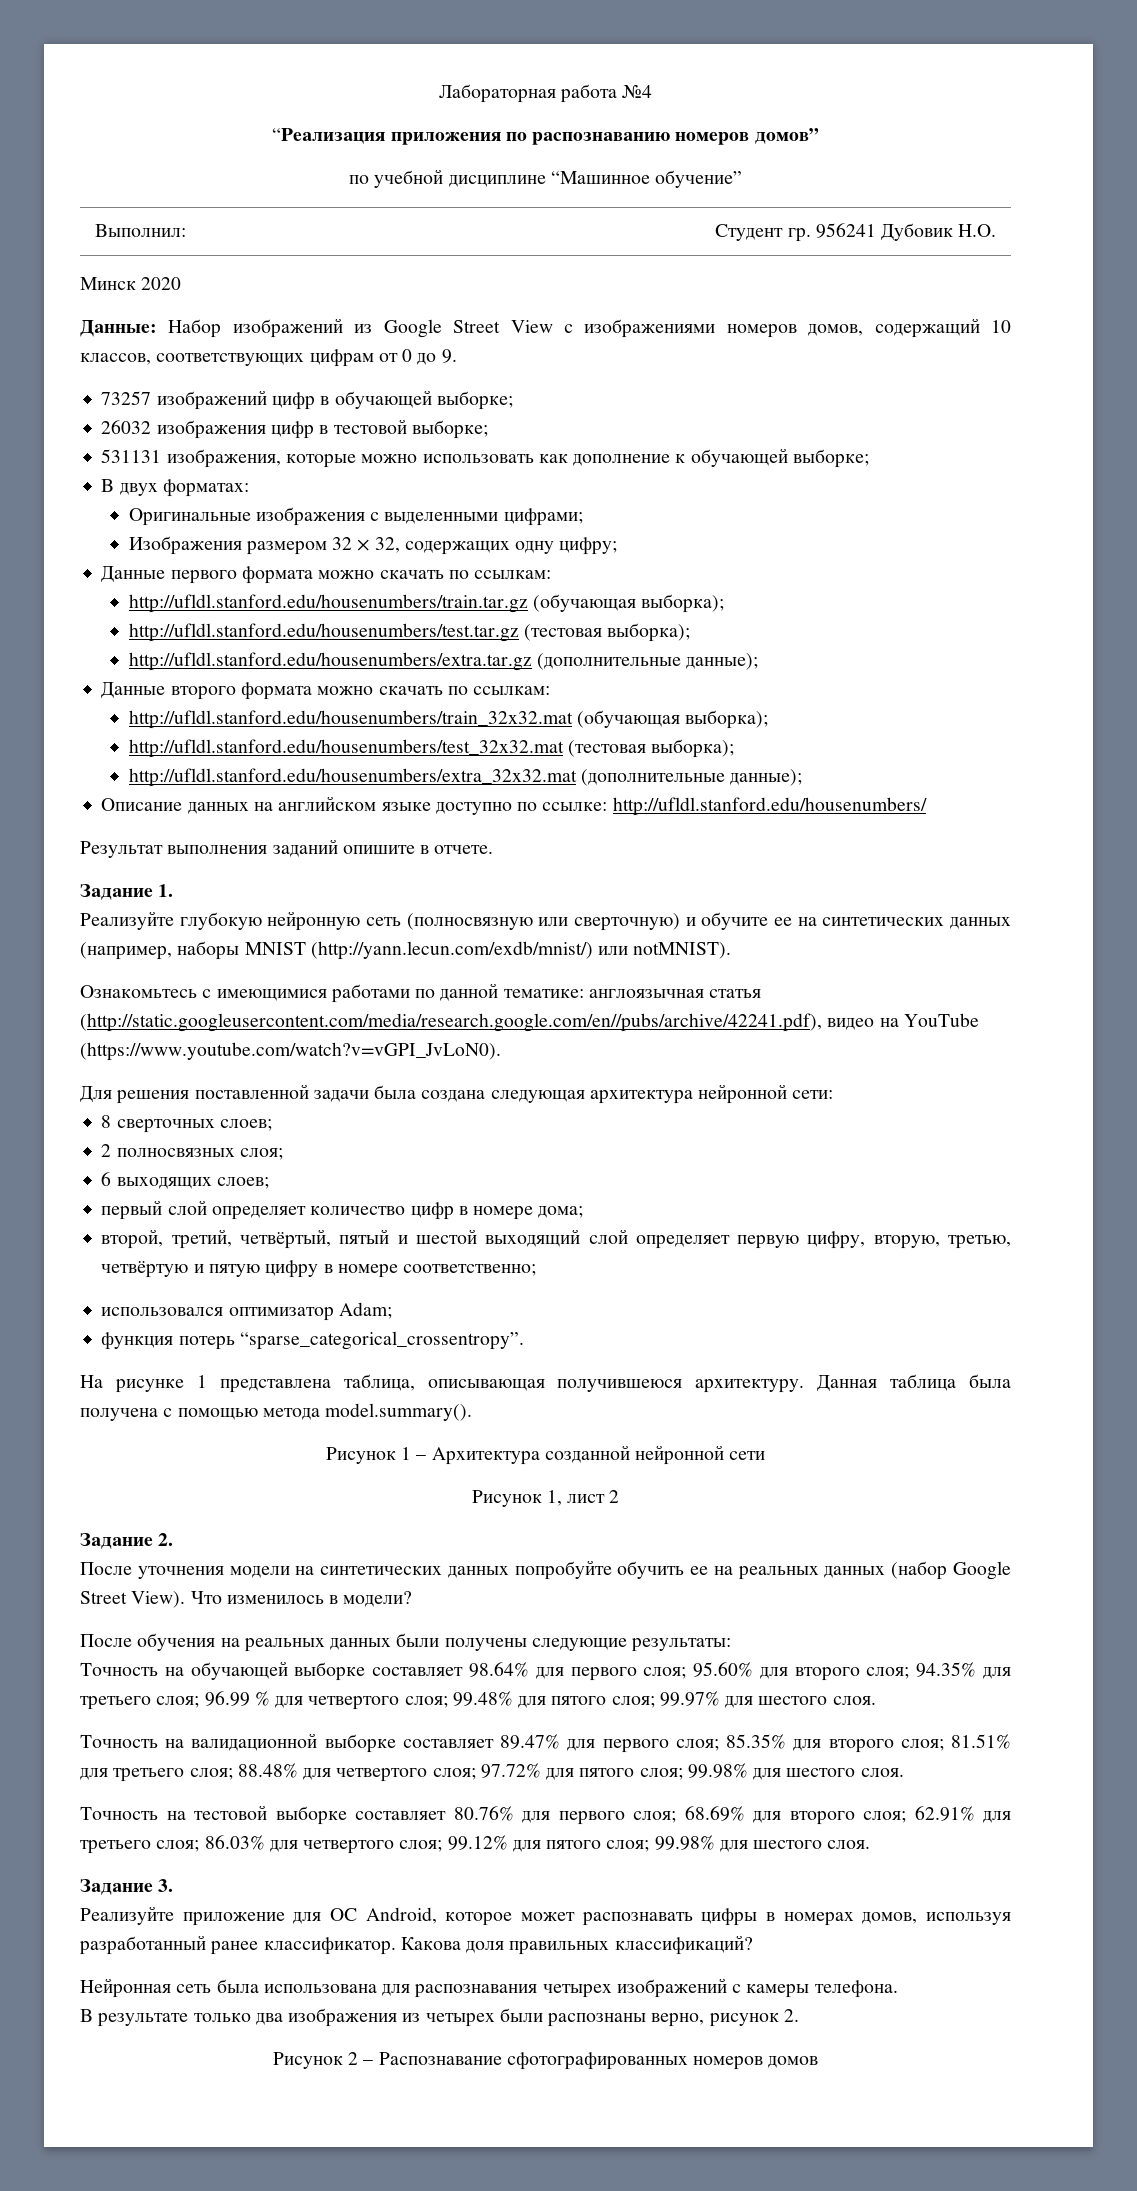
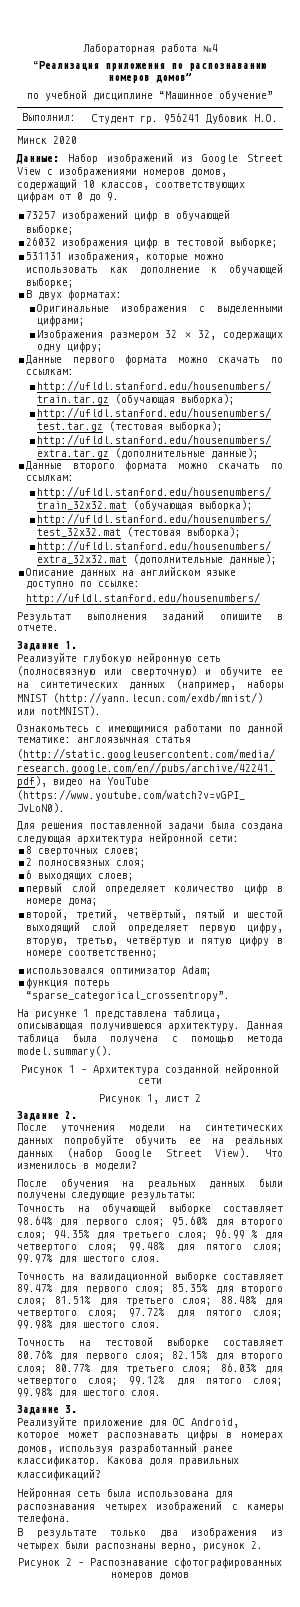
- Точность на тестовой выборке составляет 80.76% для первого слоя; 68.69% для второго слоя; 62.91% для третьего слоя; 86.03% для четвертого слоя; 99.12% для пятого слоя; 99.98% для шестого слоя.
+ Точность на тестовой выборке составляет 80.76% для первого слоя; 82.15% для второго слоя; 80.77% для третьего слоя; 86.03% для четвертого слоя; 99.12% для пятого слоя; 99.98% для шестого слоя.

